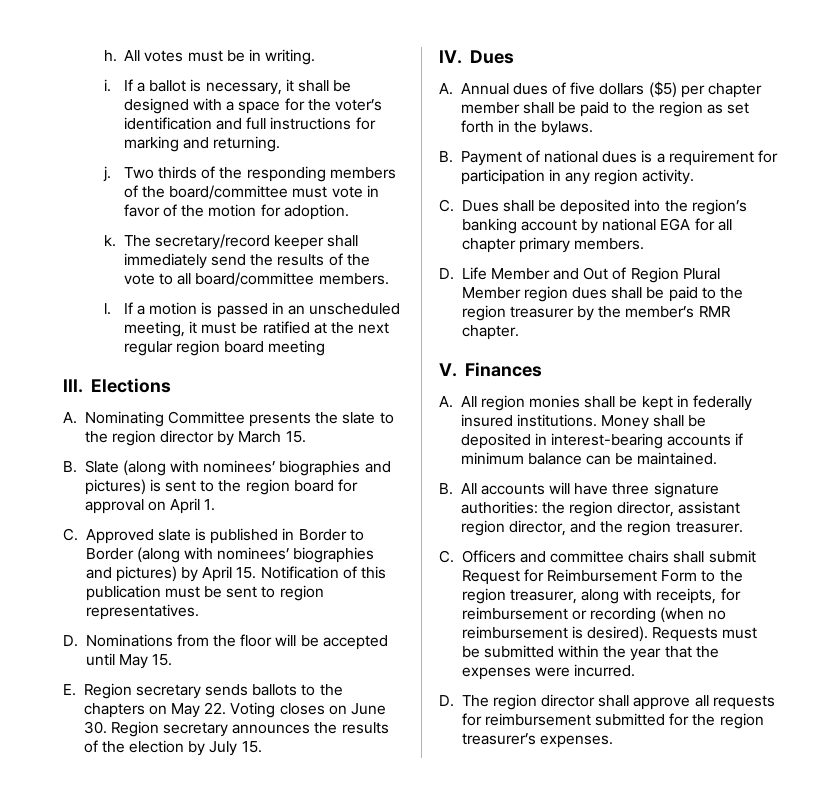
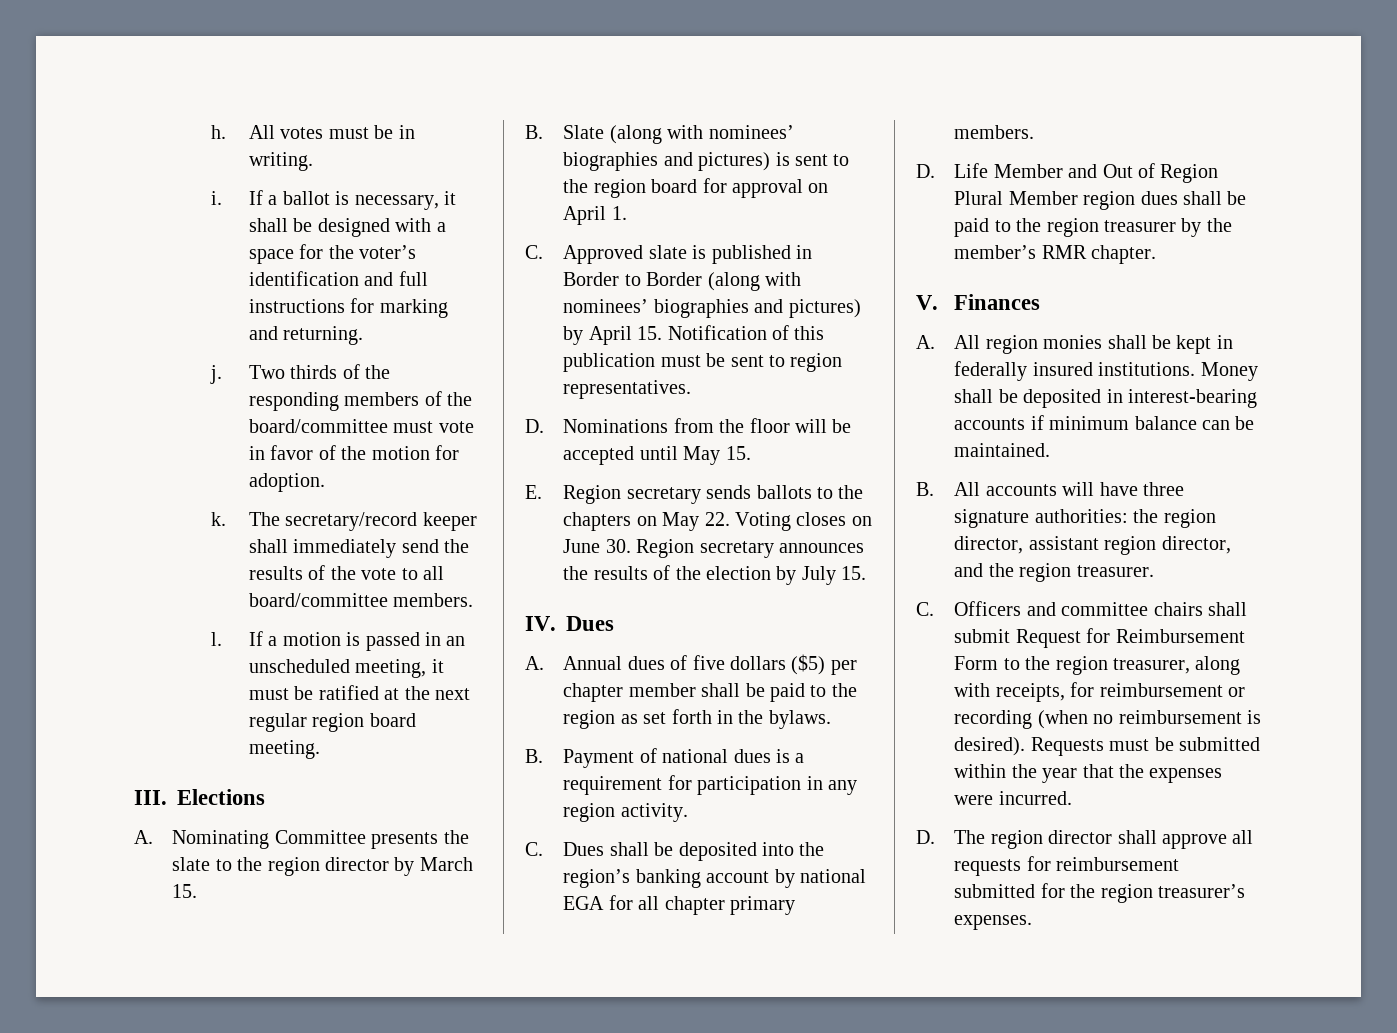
- If a motion is passed in an unscheduled meeting, it must be ratified at the next regular region board meeting
+ If a motion is passed in an unscheduled meeting, it must be ratified at the next regular region board meeting.

